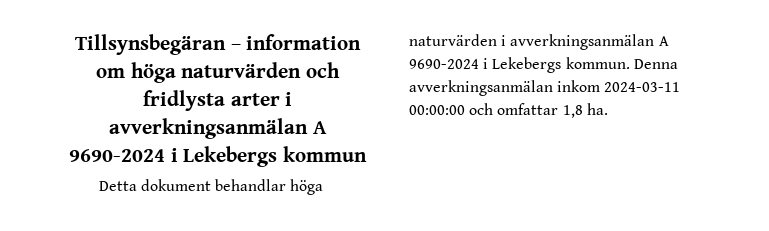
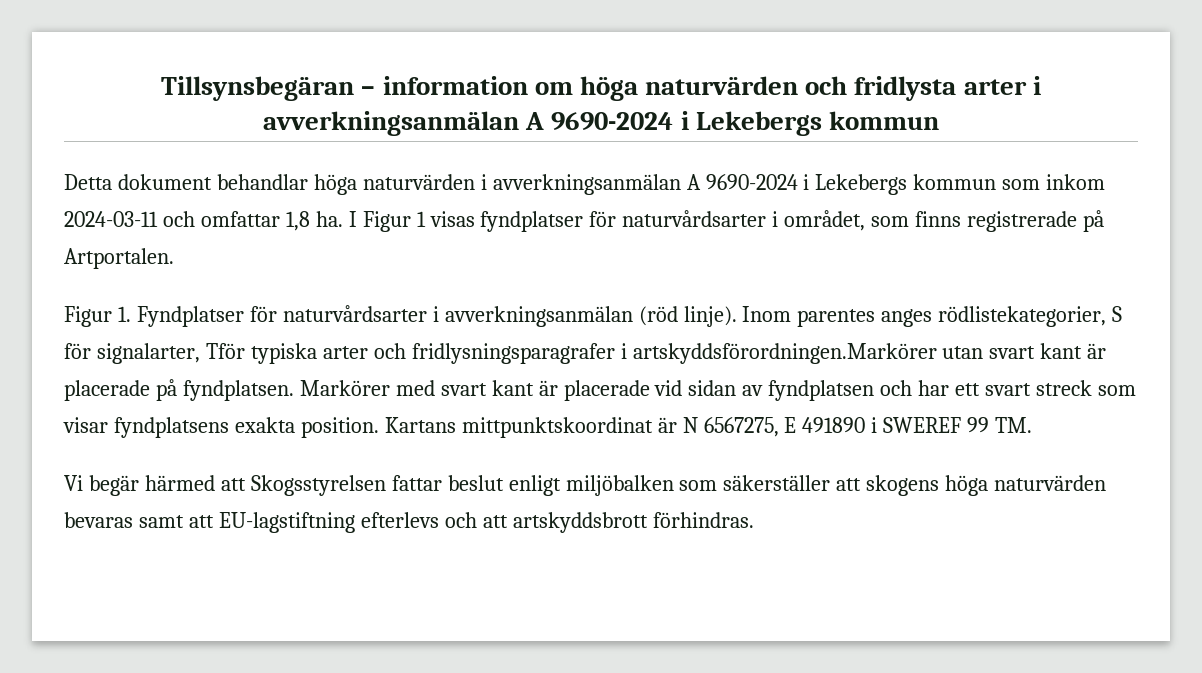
- Detta dokument behandlar höga naturvärden i avverkningsanmälan A 9690-2024 i Lekebergs kommun. Denna avverkningsanmälan inkom 2024-03-11 00:00:00 och omfattar 1,8 ha.
+ Detta dokument behandlar höga naturvärden i avverkningsanmälan A 9690-2024 i Lekebergs kommun som inkom 2024-03-11 och omfattar 1,8 ha.
+ I Figur 1 visas fyndplatser för naturvårdsarter i området, som finns registrerade på Artportalen.
+ Figur 1. Fyndplatser för naturvårdsarter i avverkningsanmälan (röd linje). Inom parentes anges rödlistekategorier, S för signalarter, Tför typiska arter och fridlysningsparagrafer i artskyddsförordningen.Markörer utan svart kant är placerade på fyndplatsen. Markörer med svart kant är placerade vid sidan av fyndplatsen och har ett svart streck som visar fyndplatsens exakta position. Kartans mittpunktskoordinat är N 6567275, E 491890 i SWEREF 99 TM.
+ Vi begär härmed att Skogsstyrelsen fattar beslut enligt miljöbalken som säkerställer att skogens höga naturvärden bevaras samt att EU-lagstiftning efterlevs och att artskyddsbrott förhindras.

